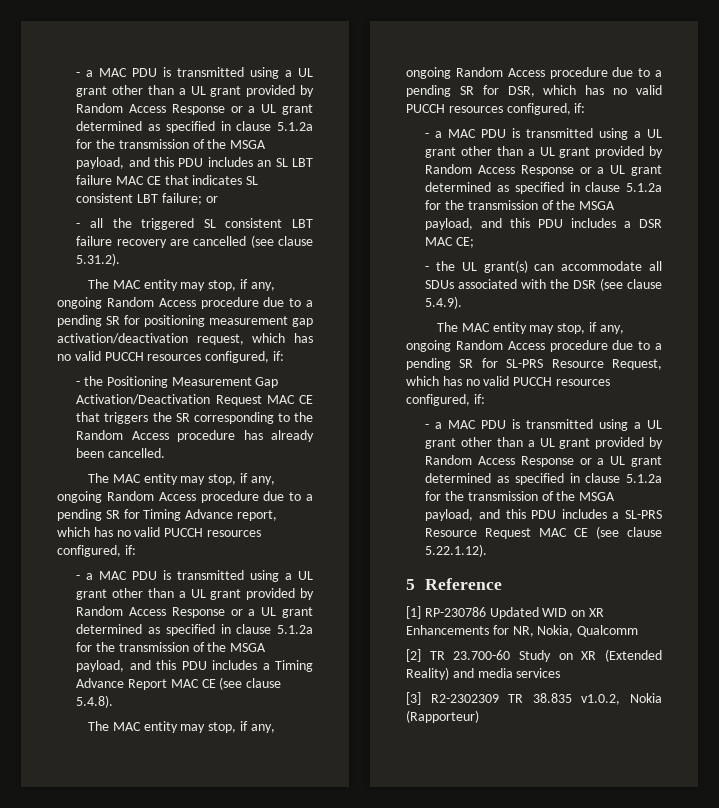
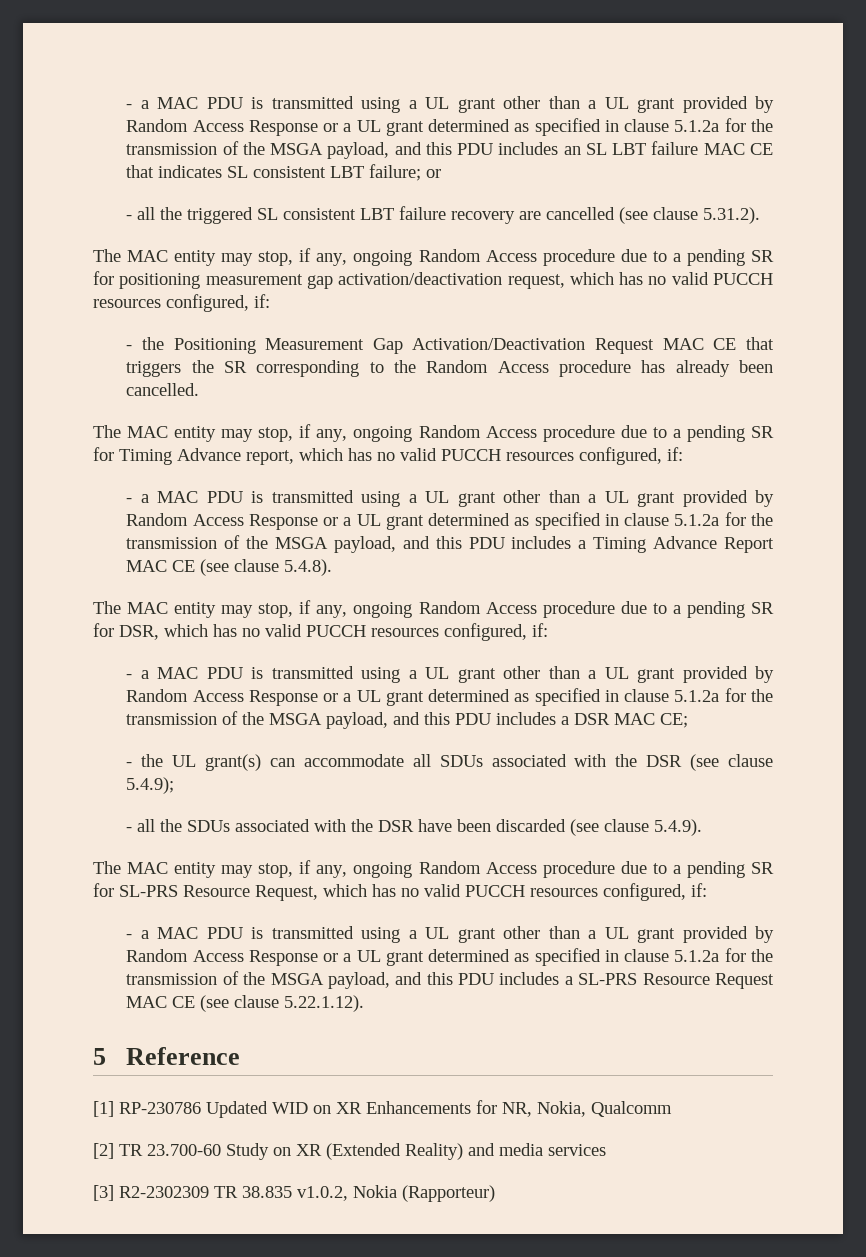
- - the UL grant(s) can accommodate all SDUs associated with the DSR (see clause 5.4.9).
+ - the UL grant(s) can accommodate all SDUs associated with the DSR (see clause 5.4.9);
+ - all the SDUs associated with the DSR have been discarded (see clause 5.4.9).

